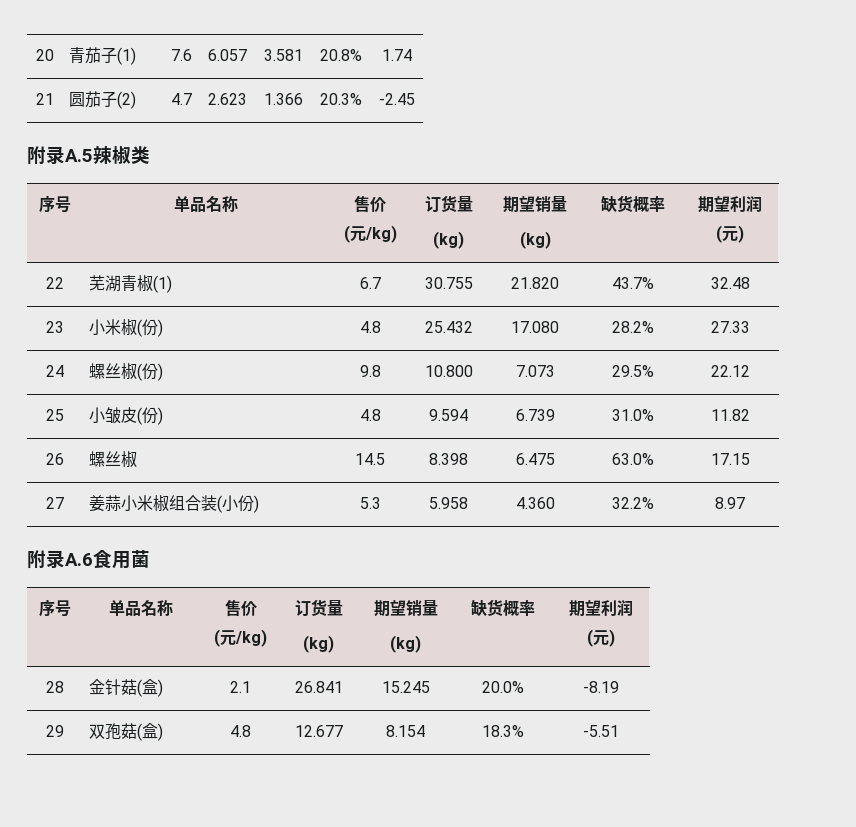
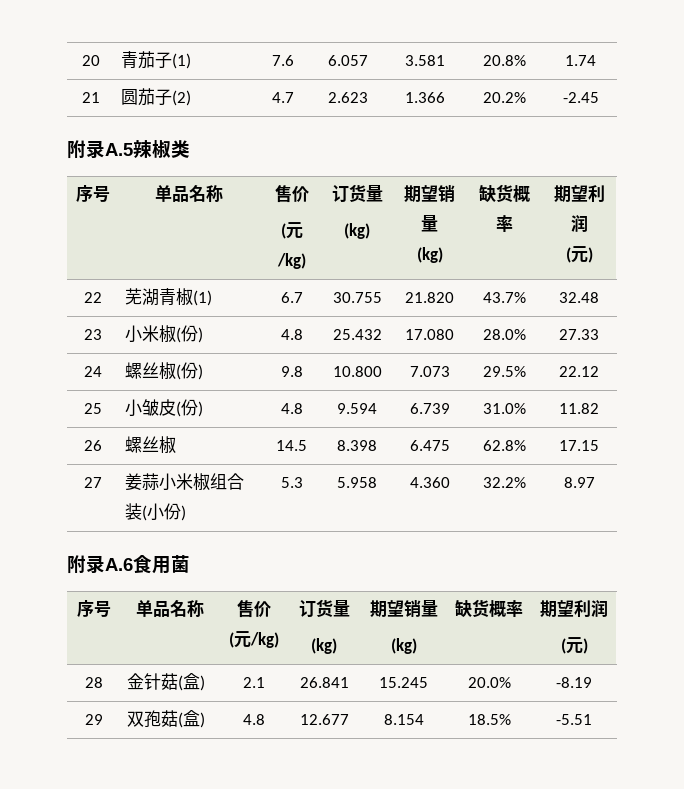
- 21 | 圆茄子(2) | 4.7 | 2.623 | 1.366 | 20.3% | -2.45
+ 21 | 圆茄子(2) | 4.7 | 2.623 | 1.366 | 20.2% | -2.45
- 23 | 小米椒(份) | 4.8 | 25.432 | 17.080 | 28.2% | 27.33
+ 23 | 小米椒(份) | 4.8 | 25.432 | 17.080 | 28.0% | 27.33
- 26 | 螺丝椒 | 14.5 | 8.398 | 6.475 | 63.0% | 17.15
+ 26 | 螺丝椒 | 14.5 | 8.398 | 6.475 | 62.8% | 17.15
- 29 | 双孢菇(盒) | 4.8 | 12.677 | 8.154 | 18.3% | -5.51
+ 29 | 双孢菇(盒) | 4.8 | 12.677 | 8.154 | 18.5% | -5.51

